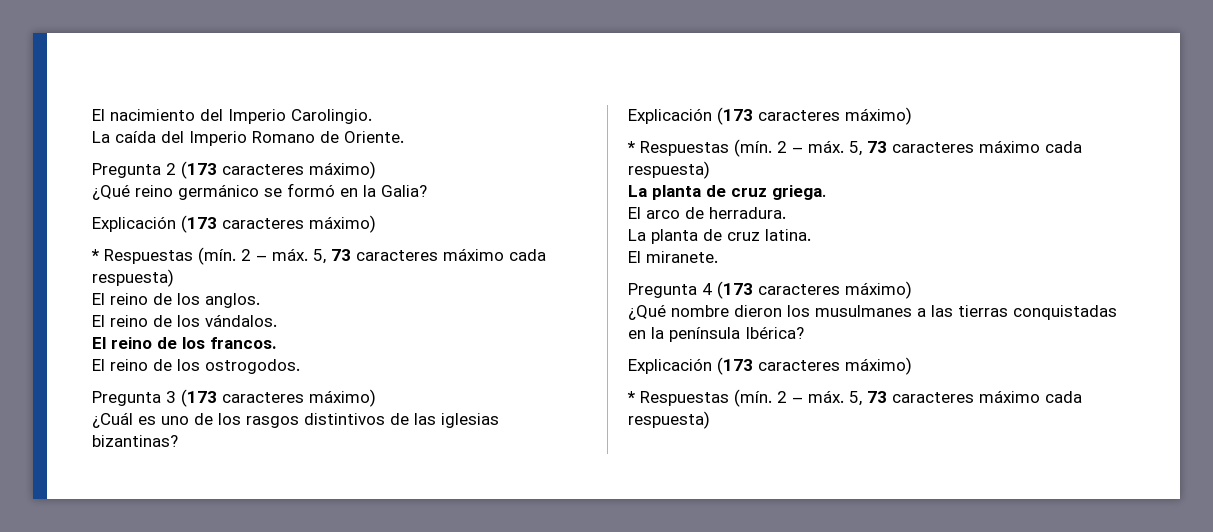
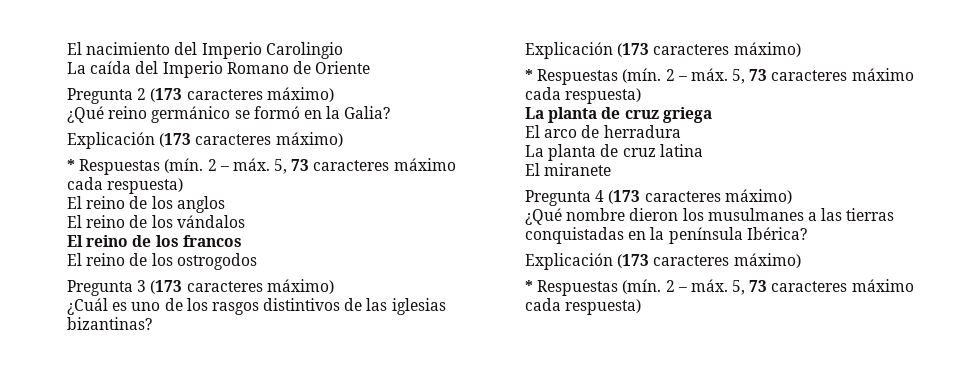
- El nacimiento del Imperio Carolingio.
+ El nacimiento del Imperio Carolingio
- La caída del Imperio Romano de Oriente.
+ La caída del Imperio Romano de Oriente
- El reino de los anglos.
- El reino de los vándalos.
- El reino de los francos.
- El reino de los ostrogodos.
+ El reino de los anglos
+ El reino de los vándalos
+ El reino de los francos
+ El reino de los ostrogodos
- La planta de cruz griega.
+ La planta de cruz griega
- El arco de herradura.
- La planta de cruz latina.
- El miranete.
+ El arco de herradura
+ La planta de cruz latina
+ El miranete

